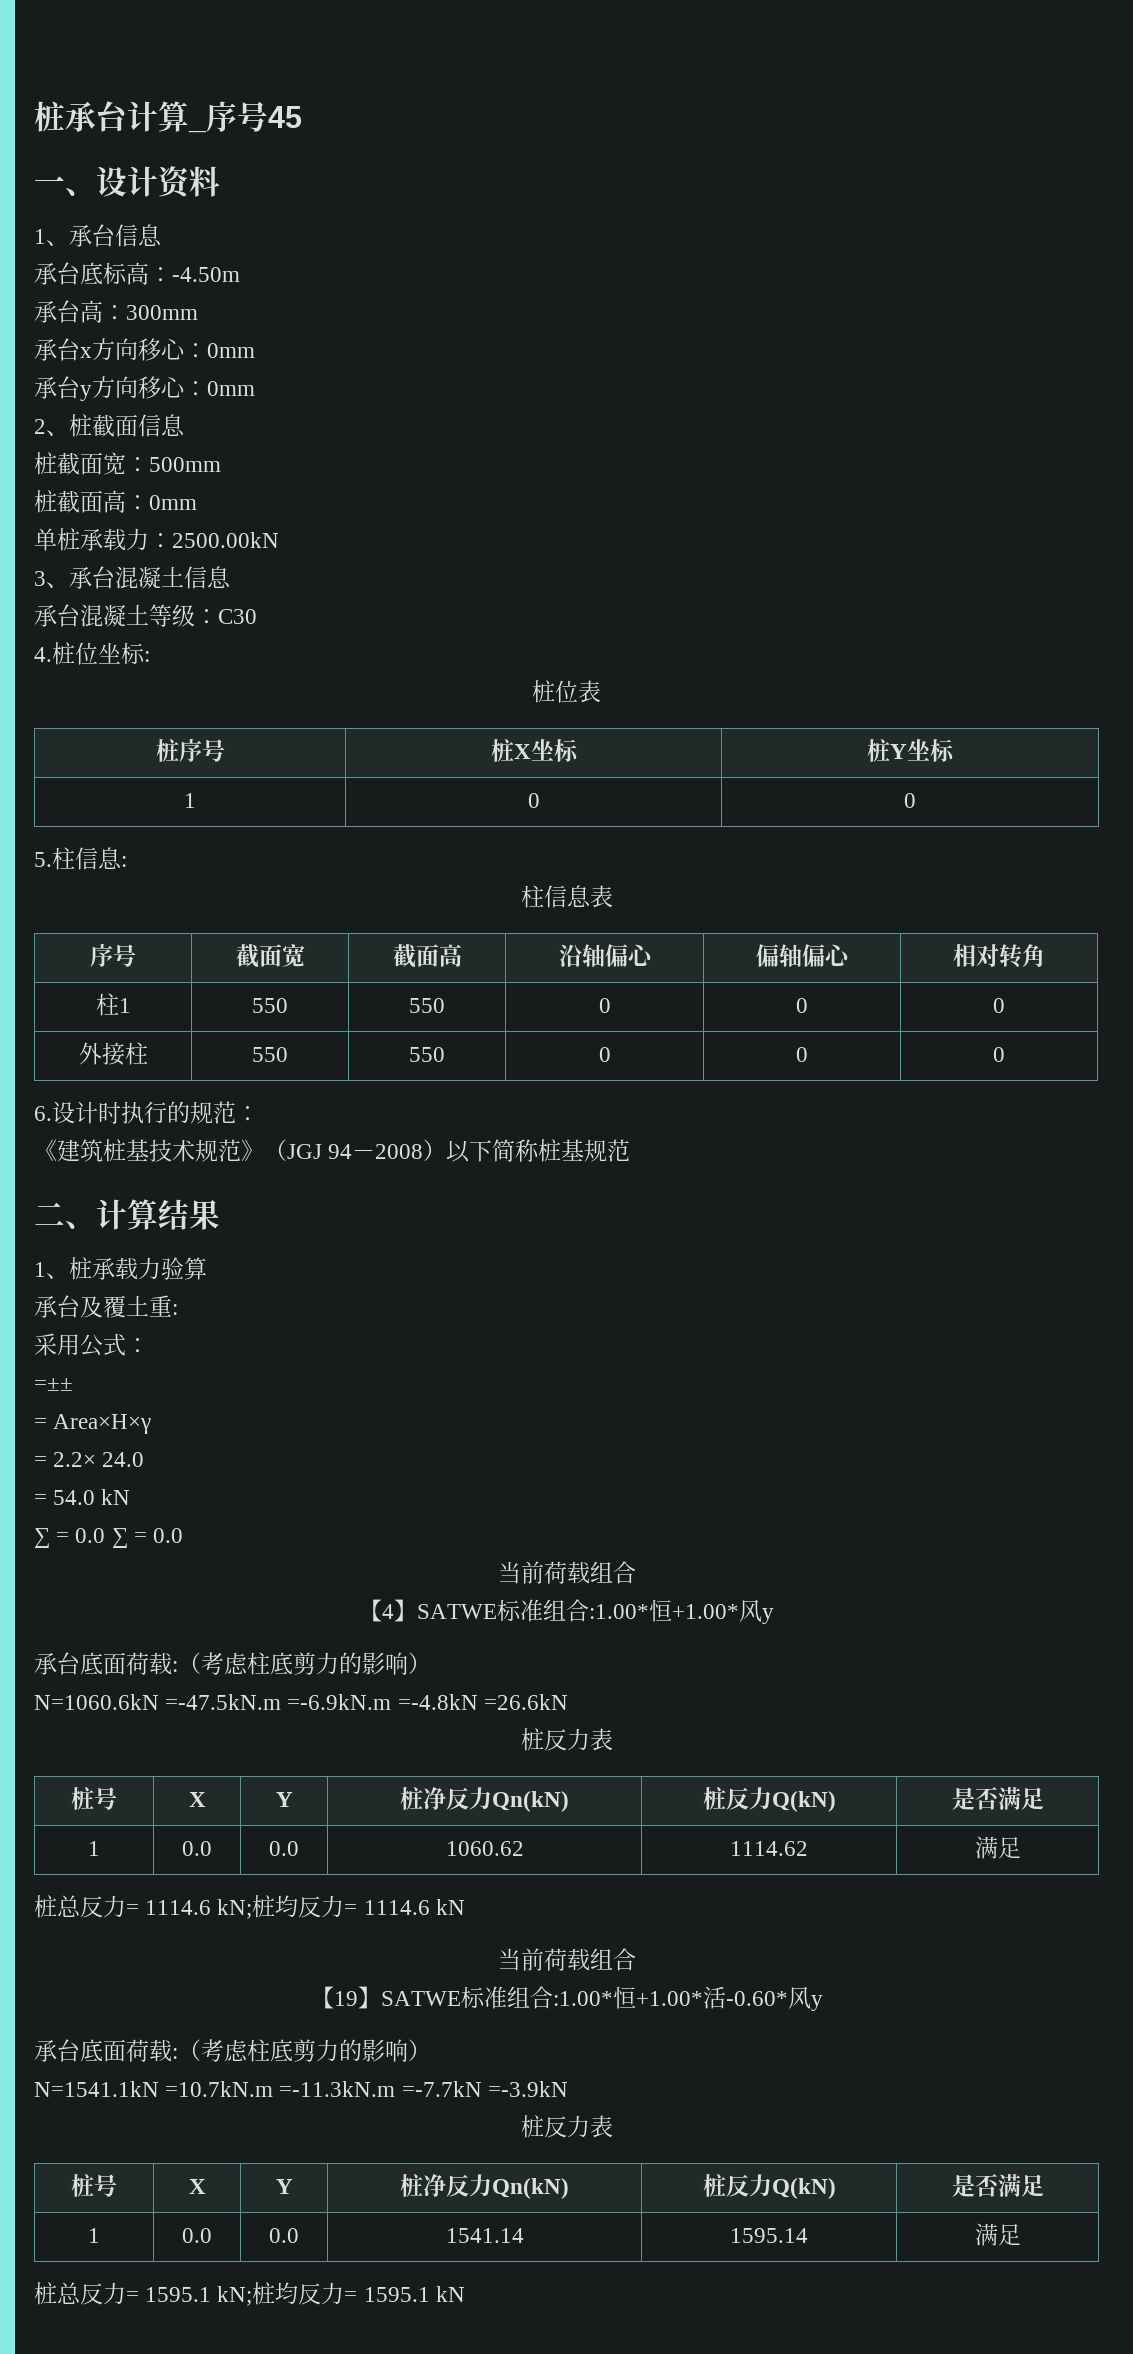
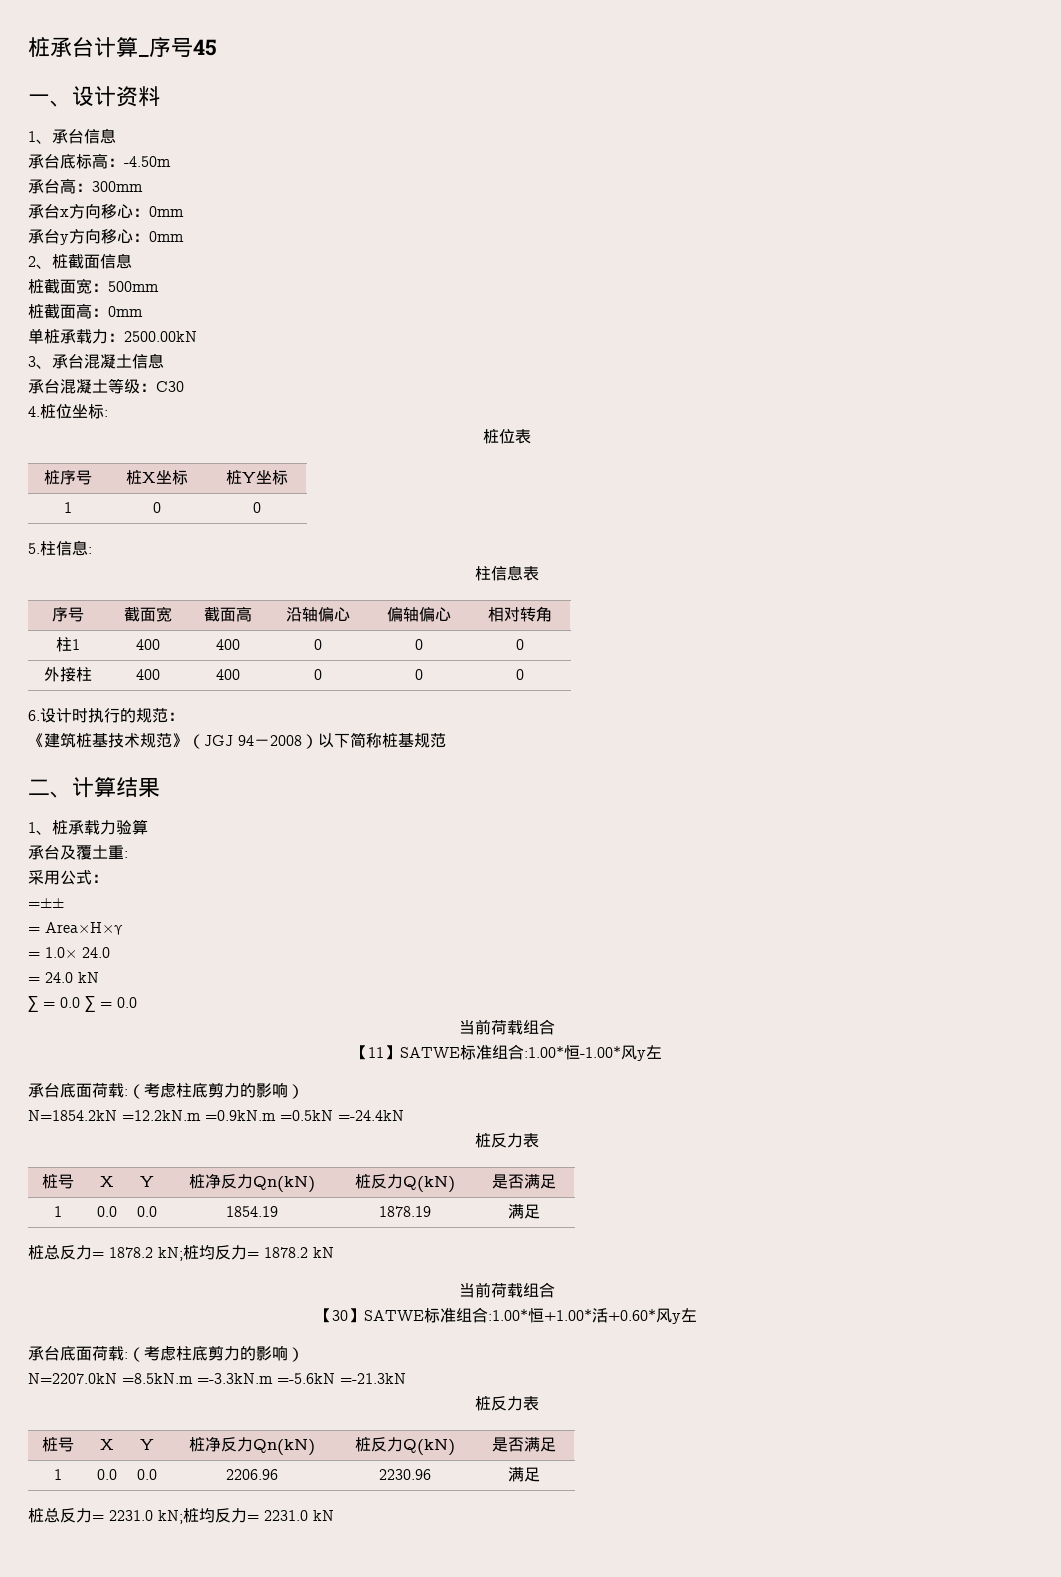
- 柱1 | 550 | 550 | 0 | 0 | 0
+ 柱1 | 400 | 400 | 0 | 0 | 0
- 外接柱 | 550 | 550 | 0 | 0 | 0
+ 外接柱 | 400 | 400 | 0 | 0 | 0
- = 2.2× 24.0
+ = 1.0× 24.0
- = 54.0 kN
+ = 24.0 kN
- 【4】SATWE标准组合:1.00*恒+1.00*风y
+ 【11】SATWE标准组合:1.00*恒-1.00*风y左
- N=1060.6kN =-47.5kN.m =-6.9kN.m =-4.8kN =26.6kN
+ N=1854.2kN =12.2kN.m =0.9kN.m =0.5kN =-24.4kN
- 1 | 0.0 | 0.0 | 1060.62 | 1114.62 | 满足
- 桩总反力= 1114.6 kN;桩均反力= 1114.6 kN
+ 1 | 0.0 | 0.0 | 1854.19 | 1878.19 | 满足
+ 桩总反力= 1878.2 kN;桩均反力= 1878.2 kN
- 【19】SATWE标准组合:1.00*恒+1.00*活-0.60*风y
+ 【30】SATWE标准组合:1.00*恒+1.00*活+0.60*风y左
- N=1541.1kN =10.7kN.m =-11.3kN.m =-7.7kN =-3.9kN
+ N=2207.0kN =8.5kN.m =-3.3kN.m =-5.6kN =-21.3kN
- 1 | 0.0 | 0.0 | 1541.14 | 1595.14 | 满足
- 桩总反力= 1595.1 kN;桩均反力= 1595.1 kN
+ 1 | 0.0 | 0.0 | 2206.96 | 2230.96 | 满足
+ 桩总反力= 2231.0 kN;桩均反力= 2231.0 kN

